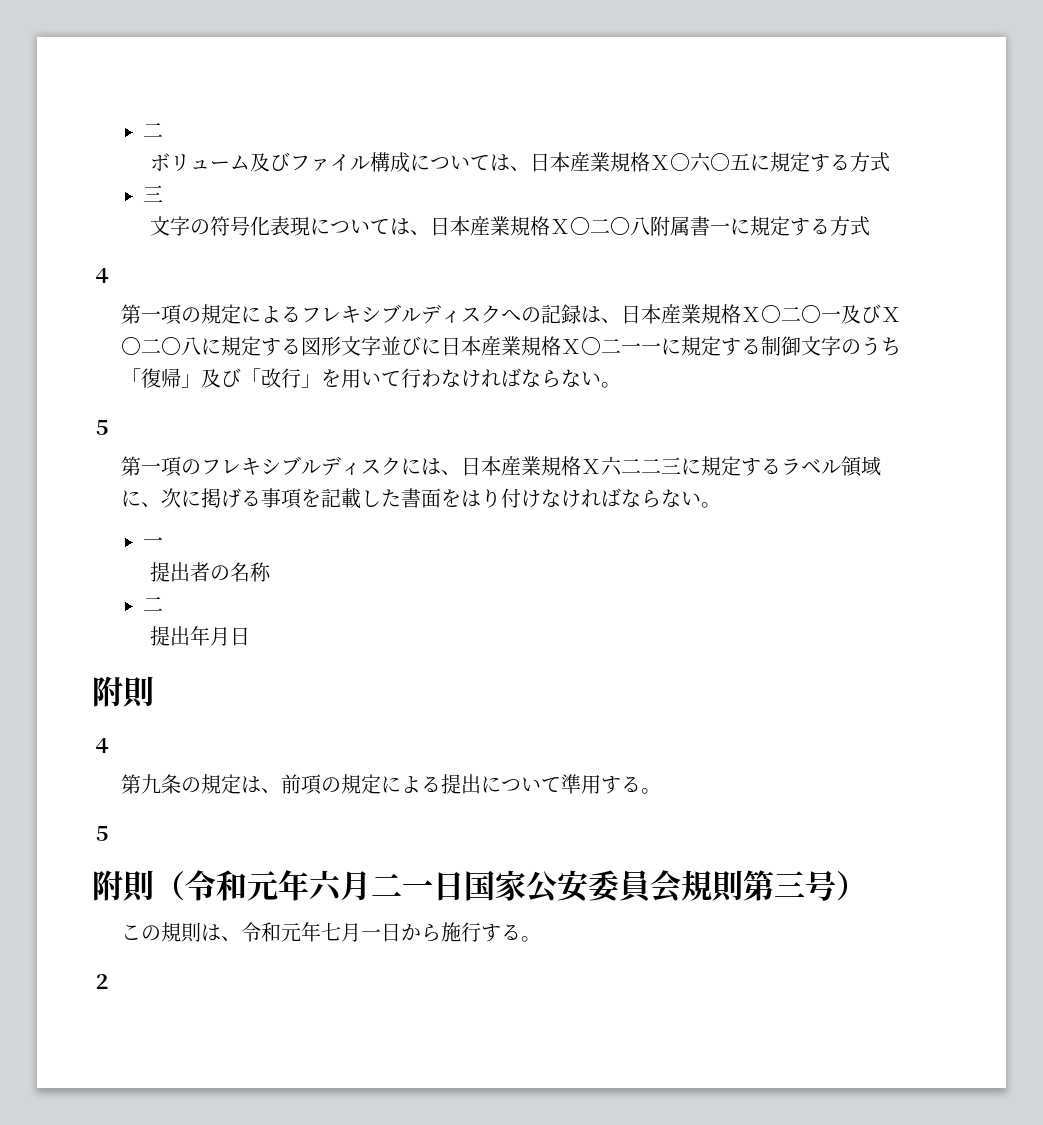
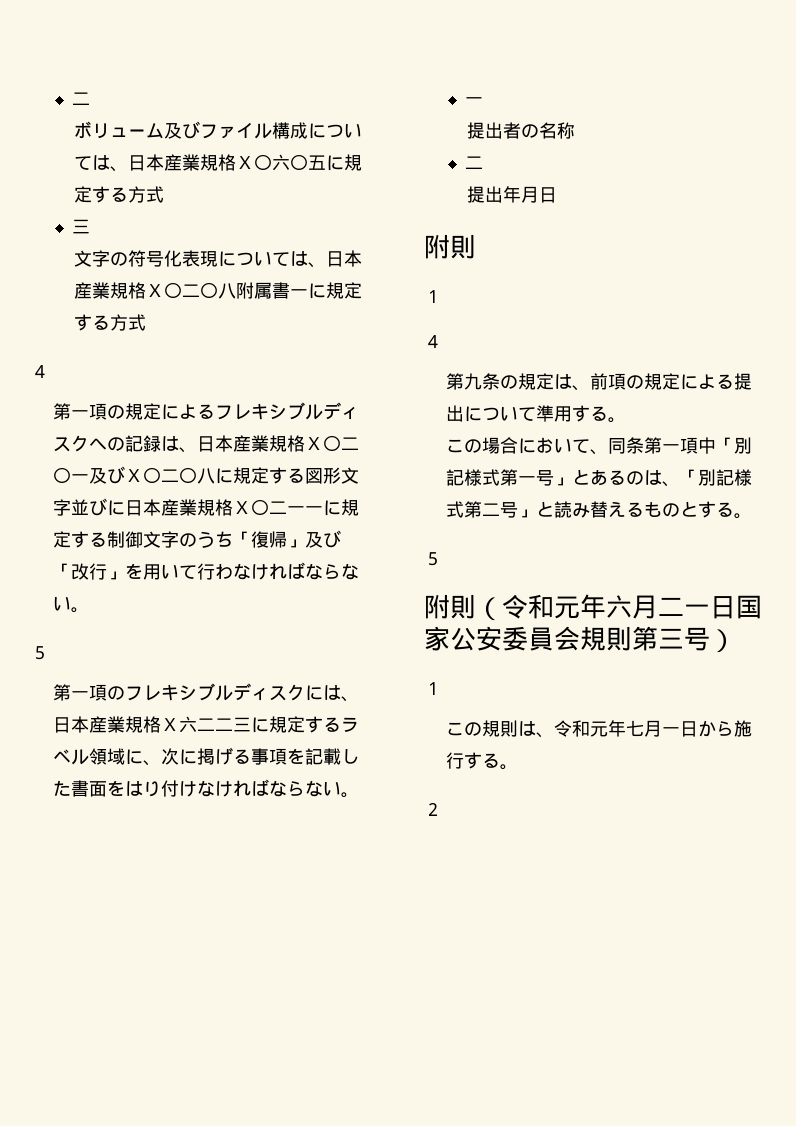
  提出年月日
  附則
+ １
+ この場合において、同条第一項中「別記様式第一号」とあるのは、「別記様式第二号」と読み替えるものとする。
  附則（令和元年六月二一日国家公安委員会規則第三号）
+ １

